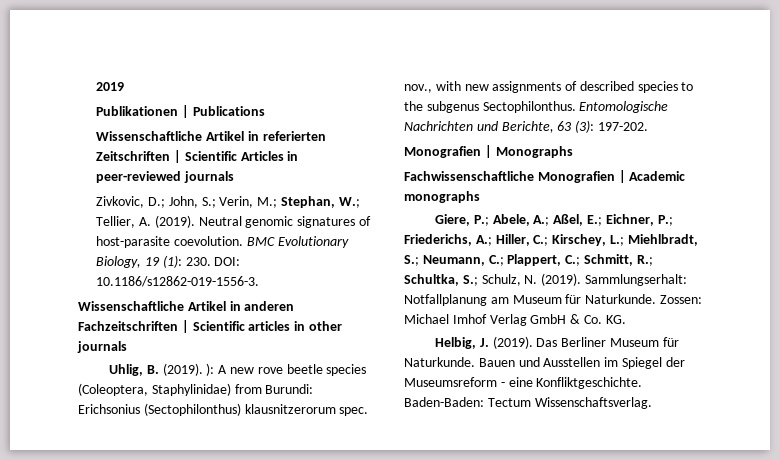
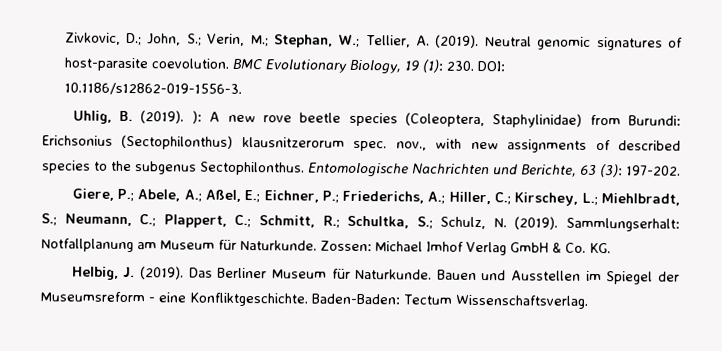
- 2019
- Publikationen | Publications
- Wissenschaftliche Artikel in referierten Zeitschriften | Scientific Articles in peer-reviewed journals
- Wissenschaftliche Artikel in anderen Fachzeitschriften | Scientific articles in other journals
- Monografien | Monographs
- Fachwissenschaftliche Monografien | Academic monographs

